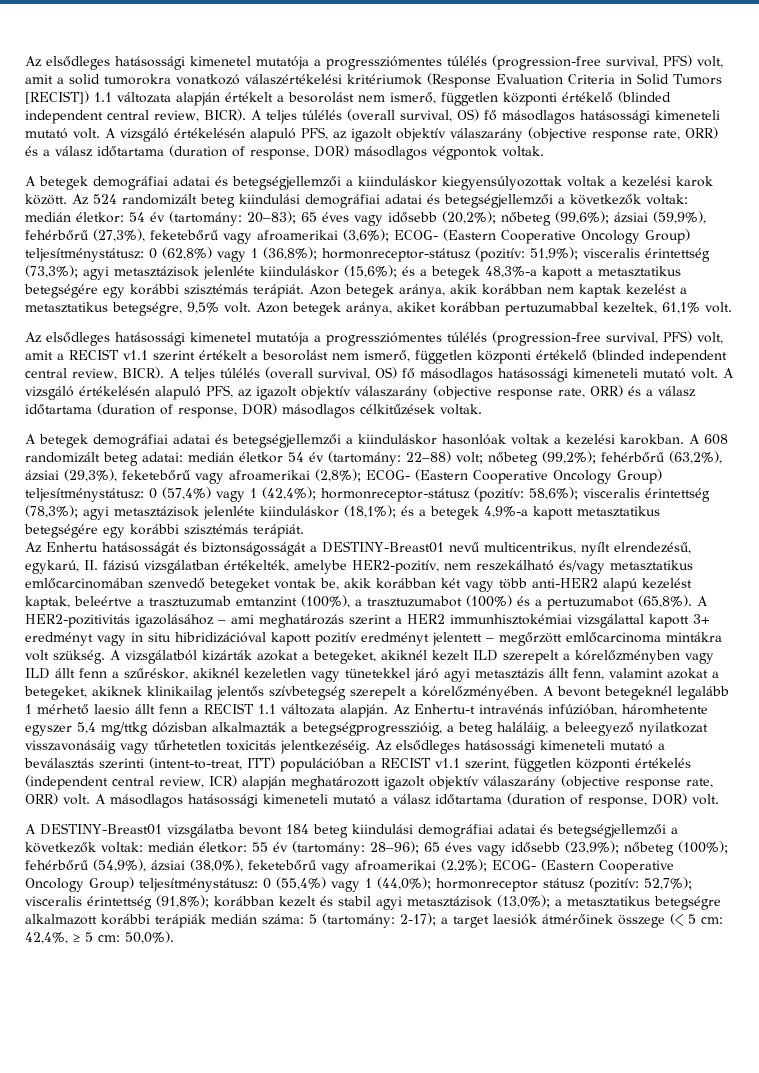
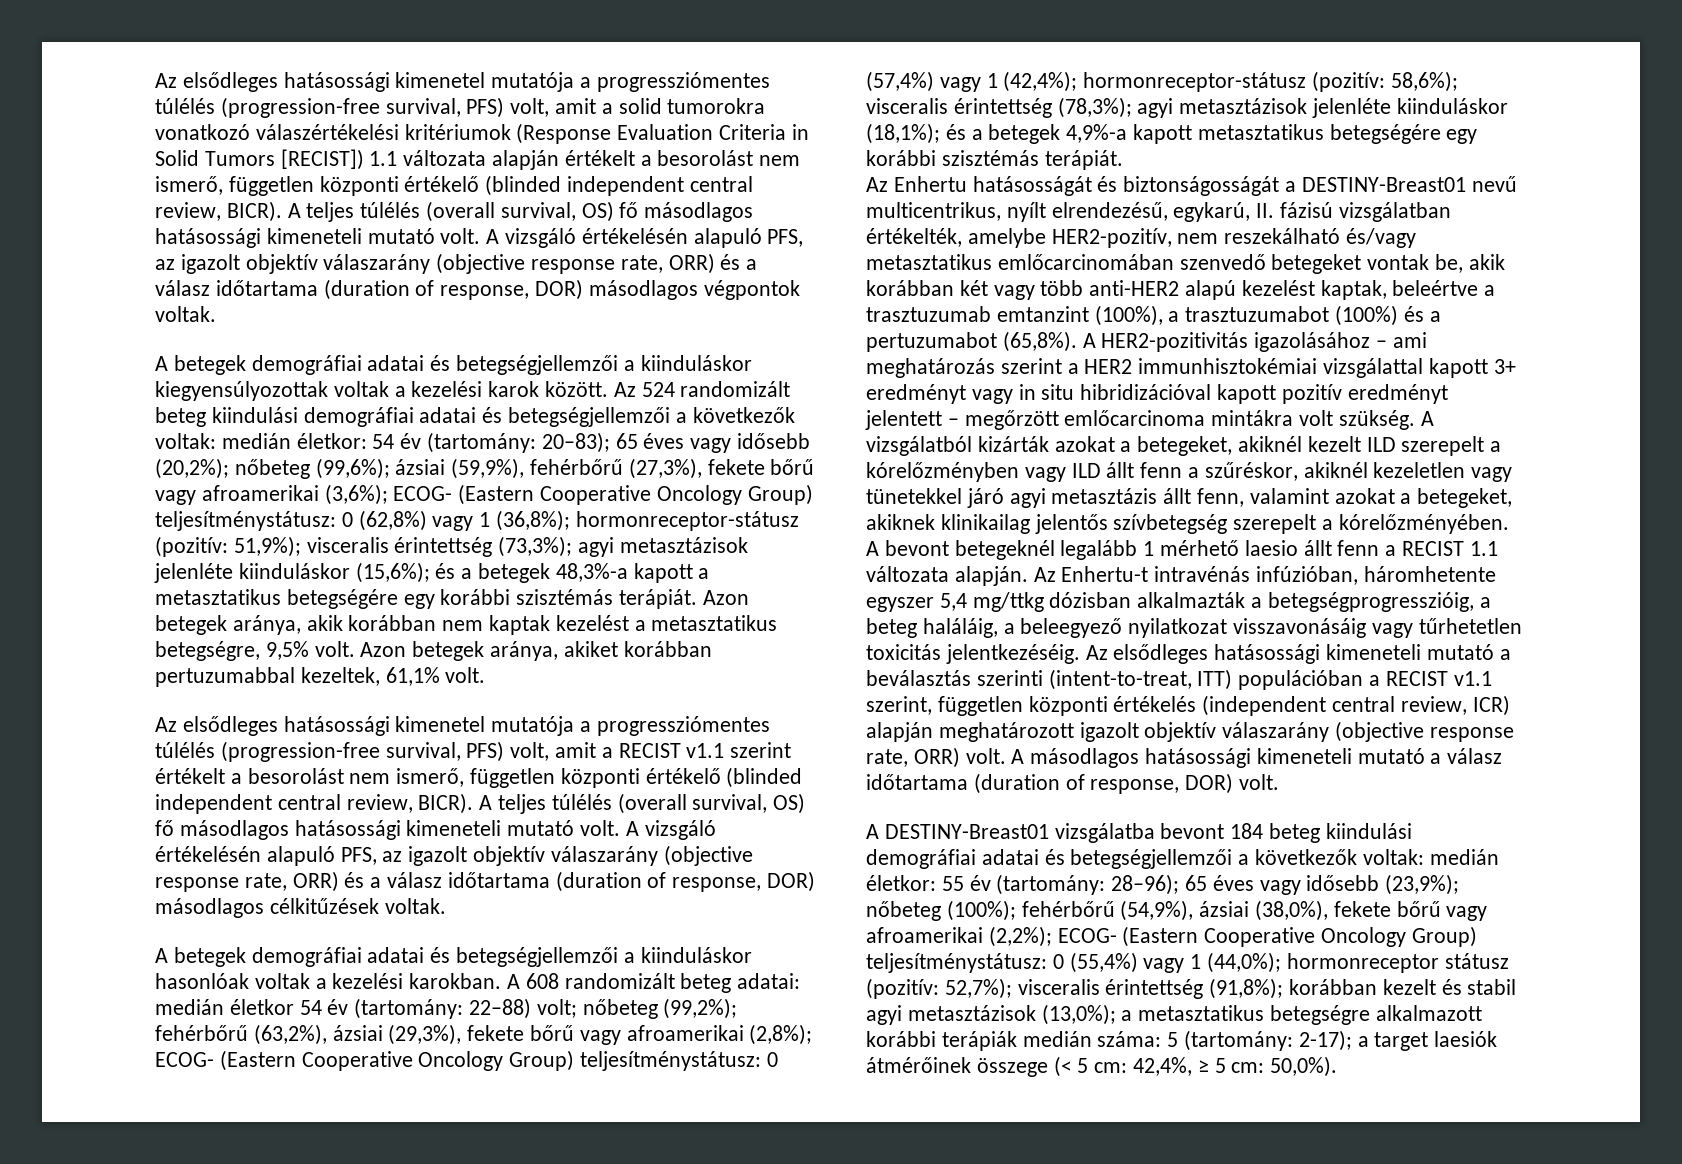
- ázsiai (59,9%), fehérbőrű (27,3%), feketebőrű vagy afroamerikai (3,6%);
+ ázsiai (59,9%), fehérbőrű (27,3%), fekete bőrű vagy afroamerikai (3,6%);
- A 608 randomizált beteg adatai: medián életkor 54 év (tartomány: 22–88) volt; nőbeteg (99,2%); fehérbőrű (63,2%), ázsiai (29,3%), feketebőrű vagy afroamerikai (2,8%); ECOG- (Eastern Cooperative Oncology Group) teljesítménystátusz: 0 (57,4%) vagy 1 (42,4%); hormonreceptor-státusz (pozitív: 58,6%); visceralis érintettség (78,3%); agyi metasztázisok jelenléte kiinduláskor (18,1%); és a betegek 4,9%-a kapott metasztatikus betegségére egy korábbi szisztémás terápiát.
+ A 608 randomizált beteg adatai: medián életkor 54 év (tartomány: 22–88) volt; nőbeteg (99,2%); fehérbőrű (63,2%), ázsiai (29,3%), fekete bőrű vagy afroamerikai (2,8%); ECOG- (Eastern Cooperative Oncology Group) teljesítménystátusz: 0 (57,4%) vagy 1 (42,4%); hormonreceptor-státusz (pozitív: 58,6%); visceralis érintettség (78,3%); agyi metasztázisok jelenléte kiinduláskor (18,1%); és a betegek 4,9%-a kapott metasztatikus betegségére egy korábbi szisztémás terápiát.
- fehérbőrű (54,9%), ázsiai (38,0%), feketebőrű vagy afroamerikai (2,2%);
+ fehérbőrű (54,9%), ázsiai (38,0%), fekete bőrű vagy afroamerikai (2,2%);

